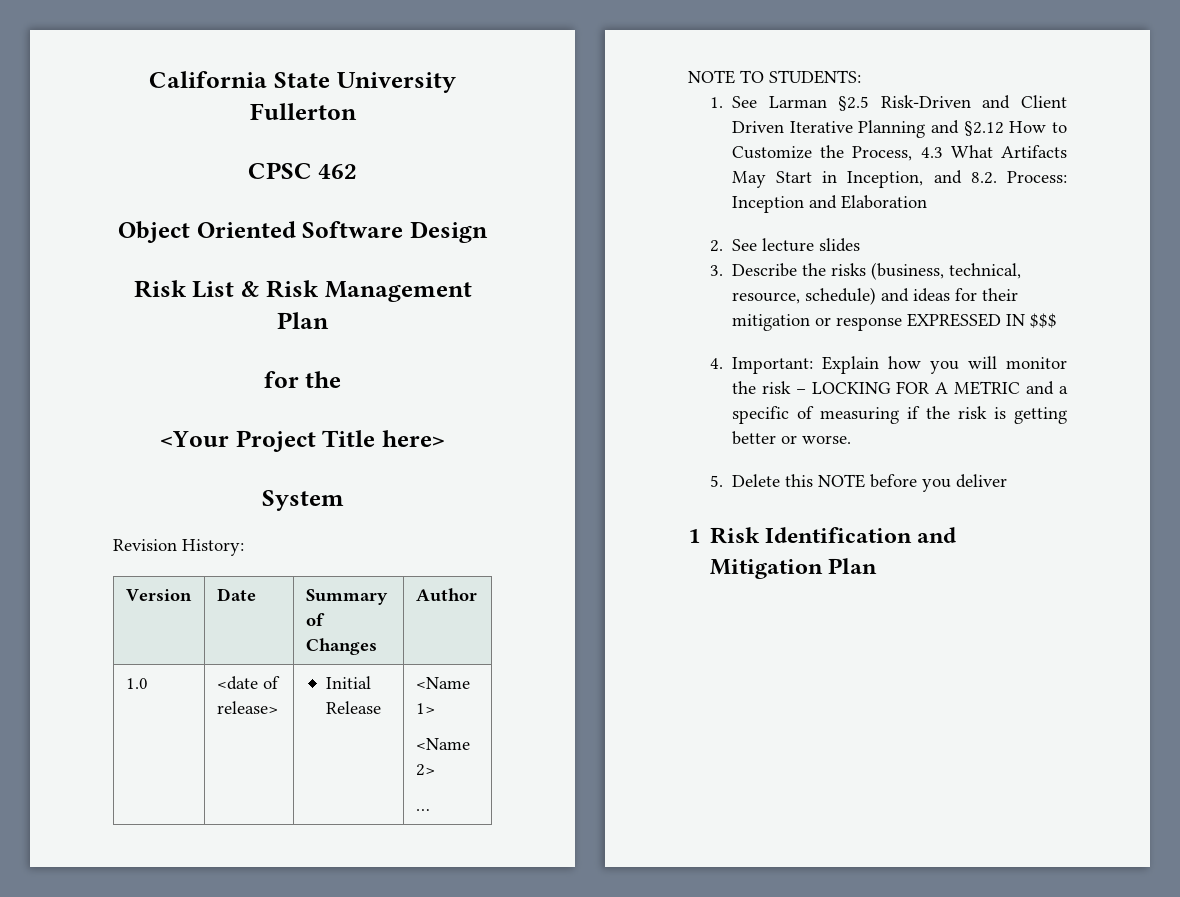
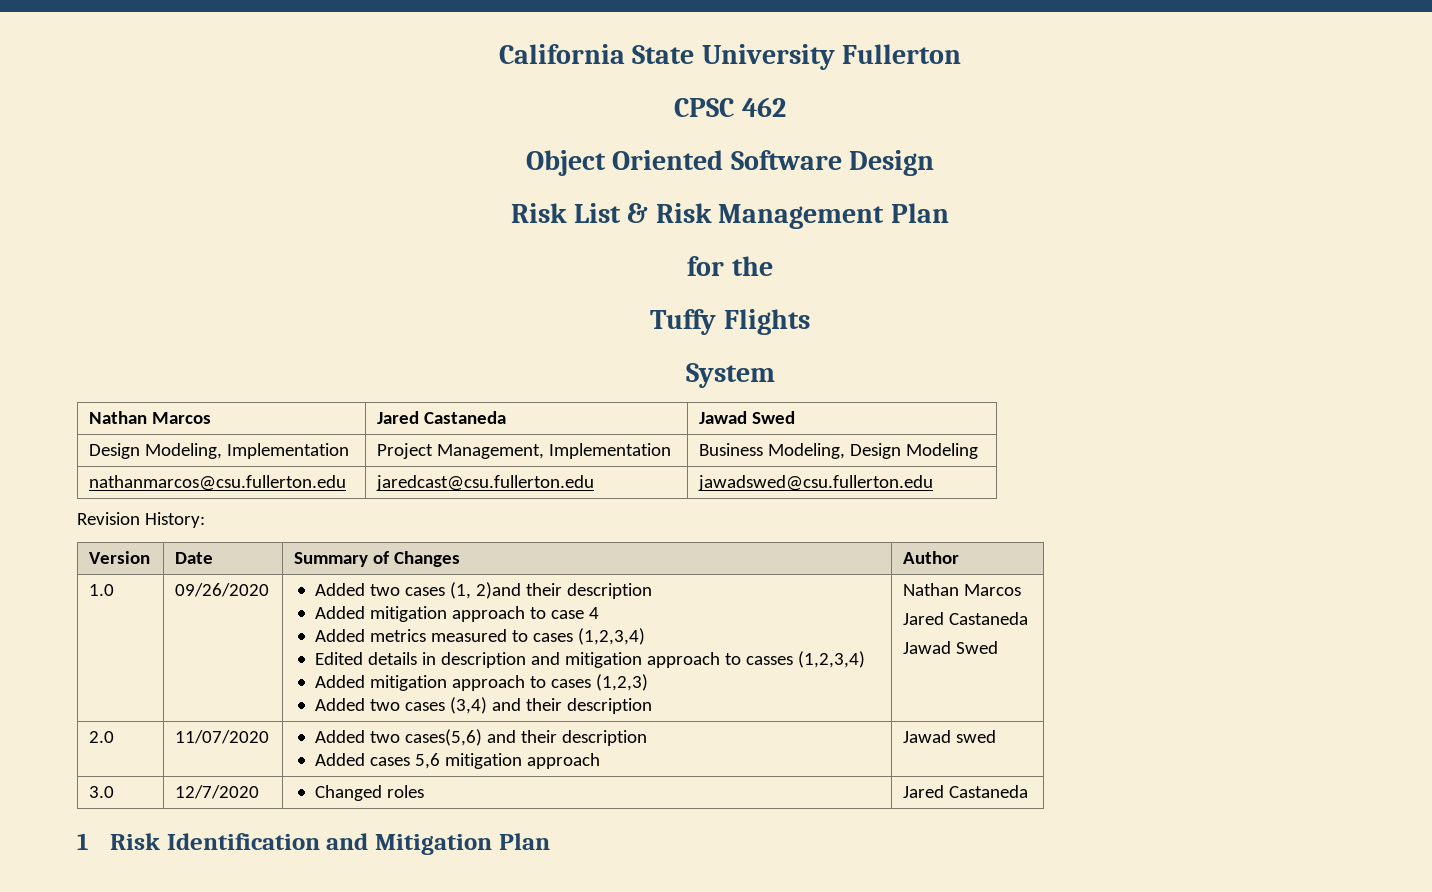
- <Your Project Title here>
+ Tuffy Flights
  System
+ Nathan Marcos | Jared Castaneda | Jawad Swed
+ Design Modeling, Implementation | Project Management, Implementation | Business Modeling, Design Modeling
+ nathanmarcos@csu.fullerton.edu | jaredcast@csu.fullerton.edu | jawadswed@csu.fullerton.edu
- <date of release> | Initial Release | <Name 1>
- <Name 2>
- …
- NOTE TO STUDENTS:
- 1. See Larman §2.5 Risk-Driven and Client Driven Iterative Planning and §2.12 How to Customize the Process, 4.3 What Artifacts May Start in Inception, and 8.2. Process: Inception and Elaboration
- 2. See lecture slides
- 3. Describe the risks (business, technical, resource, schedule) and ideas for their mitigation or response EXPRESSED IN $$$
- 4. Important: Explain how you will monitor the risk – LOCKING FOR A METRIC and a specific of measuring if the risk is getting better or worse.
- 5. Delete this NOTE before you deliver
+ 09/26/2020 | Added two cases (1, 2)and their description
+ Added mitigation approach to case 4
+ Added metrics measured to cases (1,2,3,4)
+ Edited details in description and mitigation approach to casses (1,2,3,4)
+ Added mitigation approach to cases (1,2,3)
+ Added two cases (3,4) and their description | Nathan Marcos
+ Jared Castaneda
+ Jawad Swed
+ 2.0 | 11/07/2020 | Added two cases(5,6) and their description
+ Added cases 5,6 mitigation approach | Jawad swed
+ 3.0 | 12/7/2020 | Changed roles | Jared Castaneda

